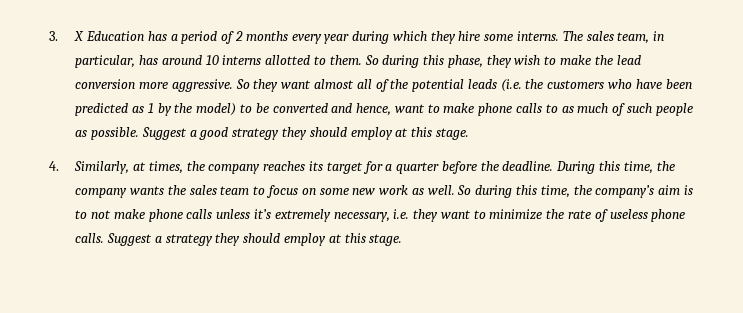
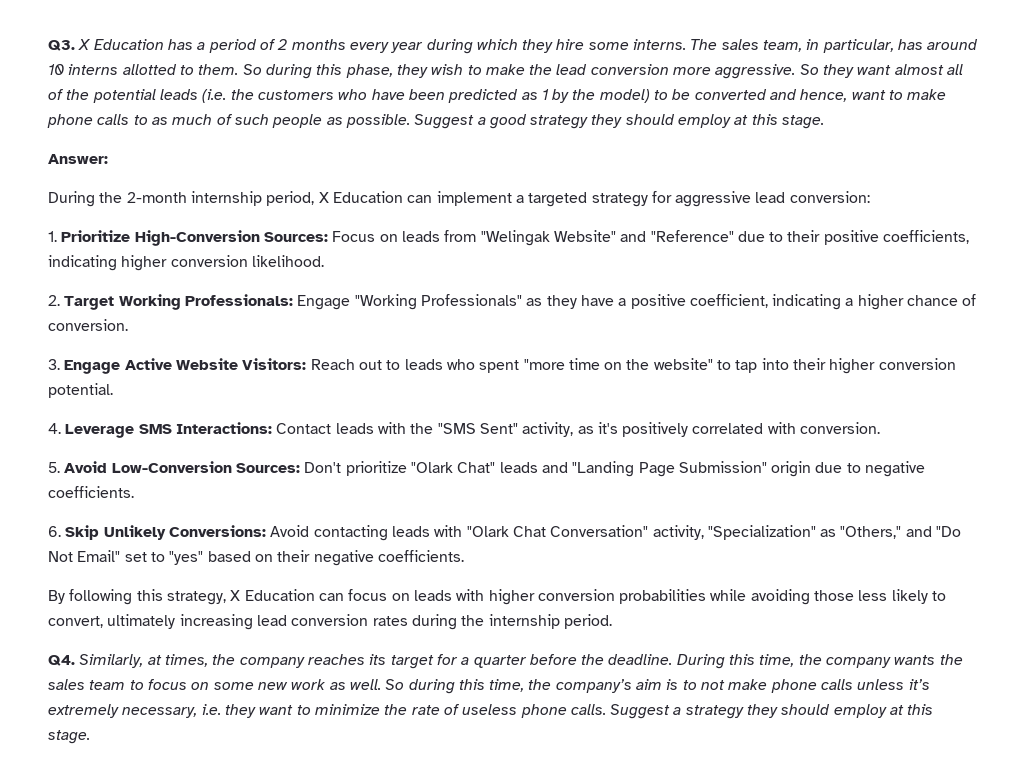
- 3. X Education has a period of 2 months every year during which they hire some interns.
+ Q3. X Education has a period of 2 months every year during which they hire some interns.
- 4. Similarly, at times, the company reaches its target for a quarter before the deadline.
+ Answer:
+ During the 2-month internship period, X Education can implement a targeted strategy for aggressive lead conversion:
+ 1. Prioritize High-Conversion Sources: Focus on leads from "Welingak Website" and "Reference" due to their positive coefficients, indicating higher conversion likelihood.
+ 2. Target Working Professionals: Engage "Working Professionals" as they have a positive coefficient, indicating a higher chance of conversion.
+ 3. Engage Active Website Visitors: Reach out to leads who spent "more time on the website" to tap into their higher conversion potential.
+ 4. Leverage SMS Interactions: Contact leads with the "SMS Sent" activity, as it's positively correlated with conversion.
+ 5. Avoid Low-Conversion Sources: Don't prioritize "Olark Chat" leads and "Landing Page Submission" origin due to negative coefficients.
+ 6. Skip Unlikely Conversions: Avoid contacting leads with "Olark Chat Conversation" activity, "Specialization" as "Others," and "Do Not Email" set to "yes" based on their negative coefficients.
+ By following this strategy, X Education can focus on leads with higher conversion probabilities while avoiding those less likely to convert, ultimately increasing lead conversion rates during the internship period.
+ Q4. Similarly, at times, the company reaches its target for a quarter before the deadline.

